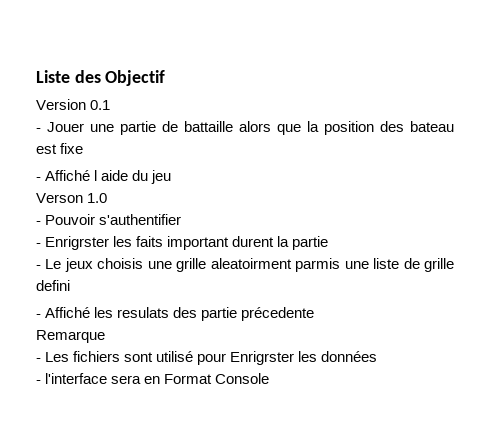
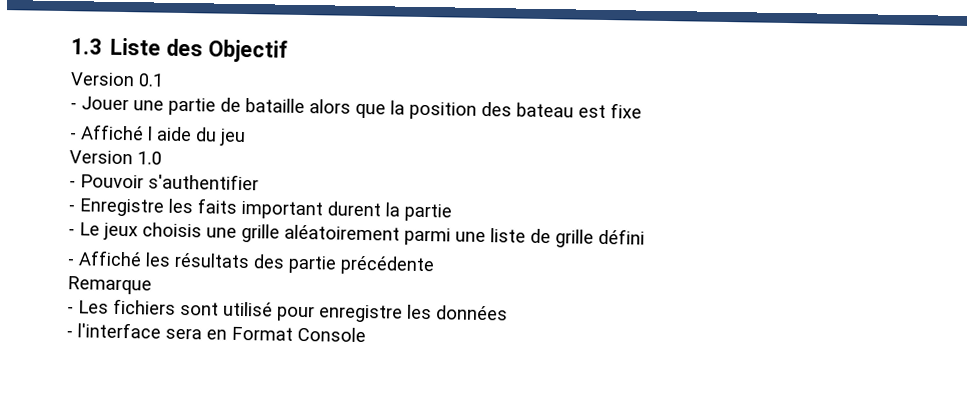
- Liste des Objectif
+ 1.3 Liste des Objectif
- - Jouer une partie de battaille alors que la position des bateau est fixe
+ - Jouer une partie de bataille alors que la position des bateau est fixe
- Verson 1.0
+ Version 1.0
- - Enrigrster les faits important durent la partie
+ - Enregistre les faits important durent la partie
- - Le jeux choisis une grille aleatoirment parmis une liste de grille defini
+ - Le jeux choisis une grille aléatoirement parmi une liste de grille défini
- - Affiché les resulats des partie précedente
+ - Affiché les résultats des partie précédente
- - Les fichiers sont utilisé pour Enrigrster les données
+ - Les fichiers sont utilisé pour enregistre les données

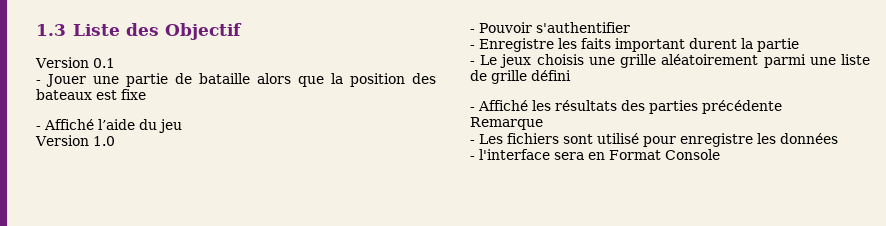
- - Jouer une partie de bataille alors que la position des bateau est fixe
+ - Jouer une partie de bataille alors que la position des bateaux est fixe
- - Affiché l aide du jeu
+ - Affiché l’aide du jeu
- - Affiché les résultats des partie précédente
+ - Affiché les résultats des parties précédente

